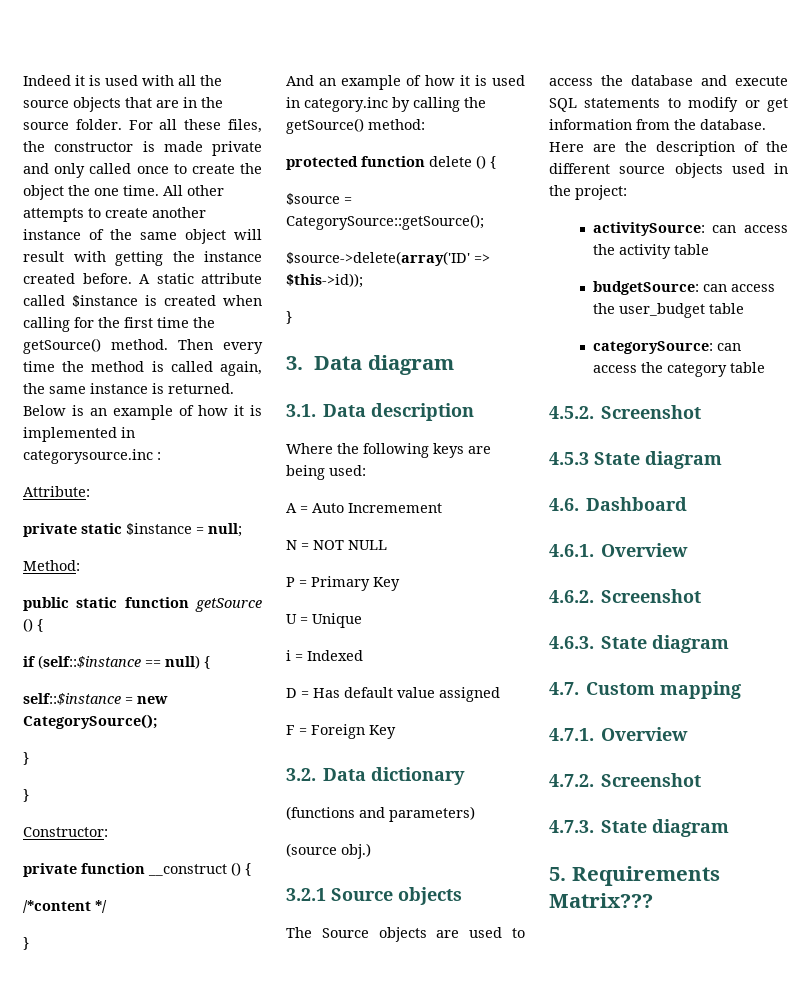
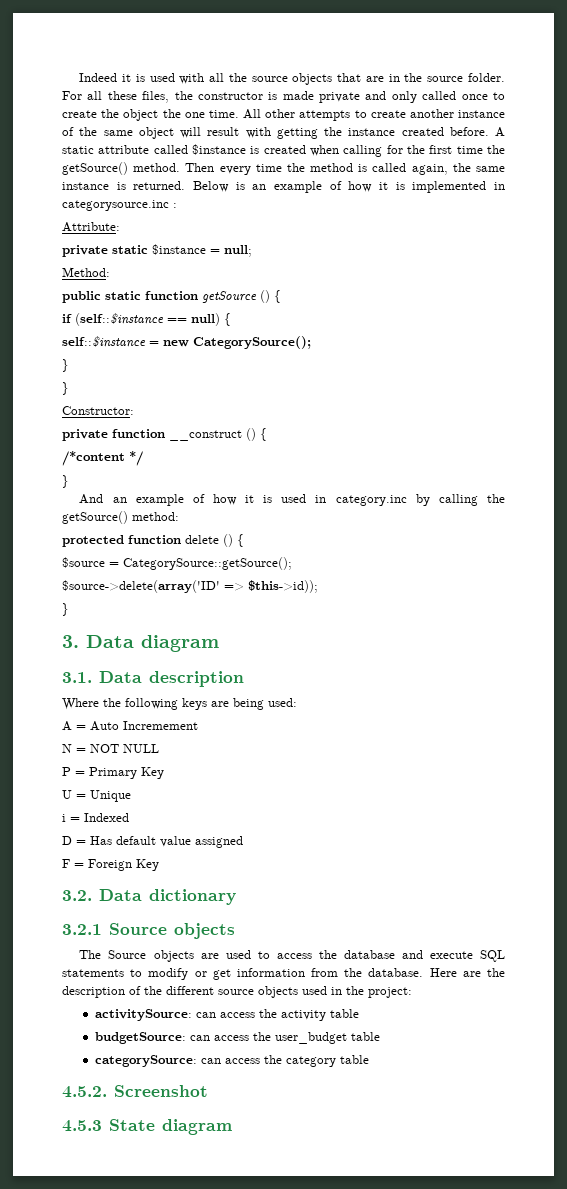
- (functions and parameters)
- (source obj.)
- 4.6. Dashboard
- 4.6.1. Overview
- 4.6.2. Screenshot
- 4.6.3. State diagram
- 4.7. Custom mapping
- 4.7.1. Overview
- 4.7.2. Screenshot
- 4.7.3. State diagram
- 5. Requirements Matrix???

